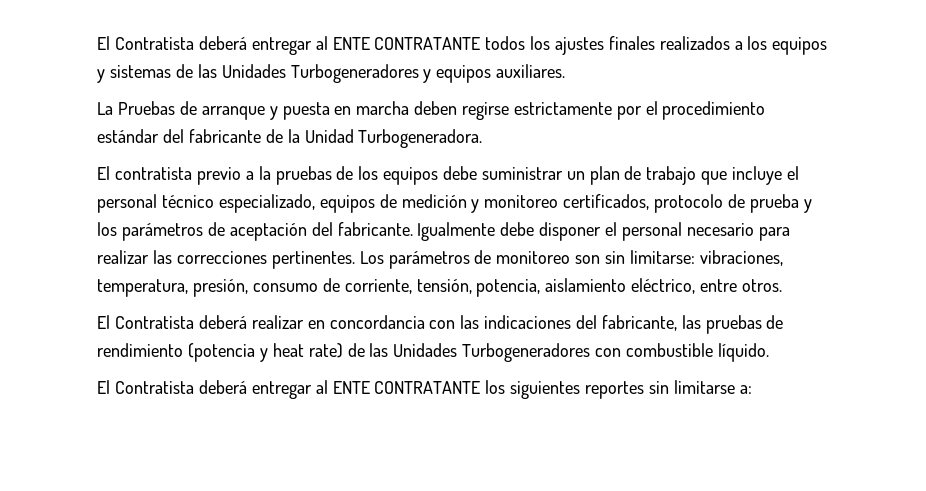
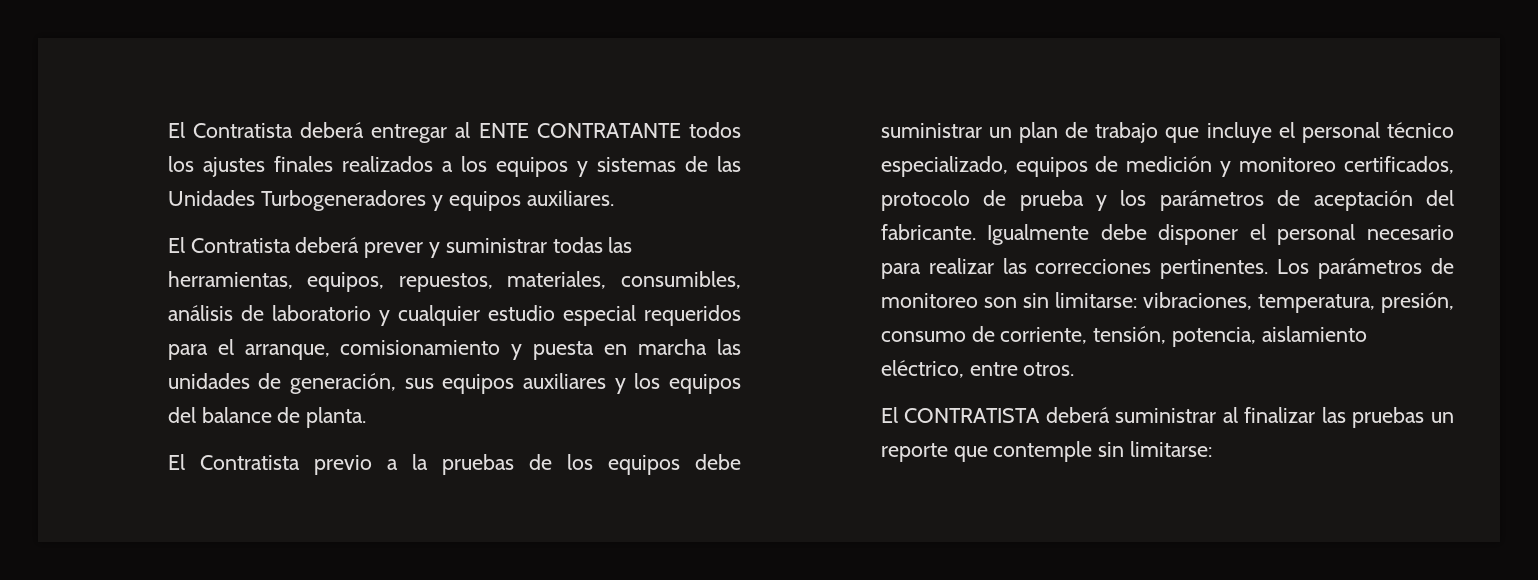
- La Pruebas de arranque y puesta en marcha deben regirse estrictamente por el procedimiento estándar del fabricante de la Unidad Turbogeneradora.
- El contratista previo a la pruebas de los equipos debe suministrar un plan de trabajo que incluye el personal técnico especializado, equipos de medición y monitoreo certificados, protocolo de prueba y los parámetros de aceptación del fabricante.
+ El Contratista deberá prever y suministrar todas las herramientas, equipos, repuestos, materiales, consumibles, análisis de laboratorio y cualquier estudio especial requeridos para el arranque, comisionamiento y puesta en marcha las unidades de generación, sus equipos auxiliares y los equipos del balance de planta.
+ El Contratista previo a la pruebas de los equipos debe suministrar un plan de trabajo que incluye el personal técnico especializado, equipos de medición y monitoreo certificados, protocolo de prueba y los parámetros de aceptación del fabricante.
- El Contratista deberá realizar en concordancia con las indicaciones del fabricante, las pruebas de rendimiento (potencia y heat rate) de las Unidades Turbogeneradores con combustible líquido.
- El Contratista deberá entregar al ENTE CONTRATANTE los siguientes reportes sin limitarse a:
+ El CONTRATISTA deberá suministrar al finalizar las pruebas un reporte que contemple sin limitarse:

